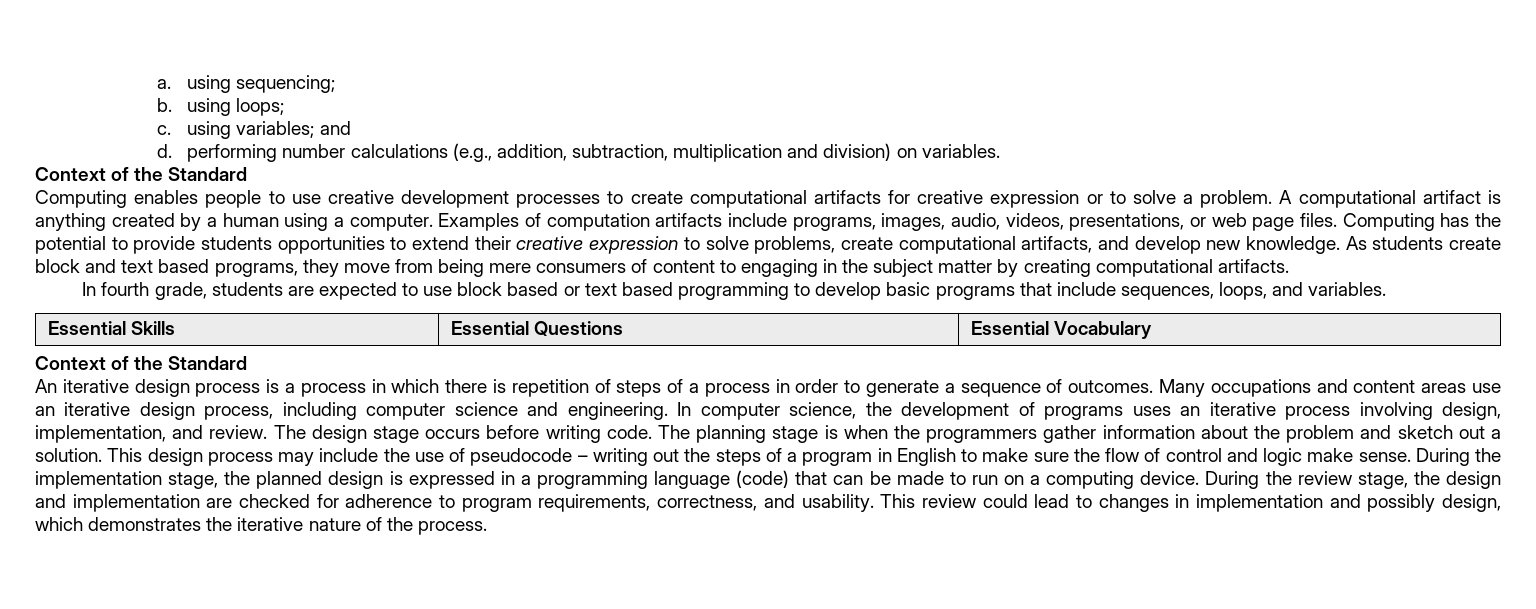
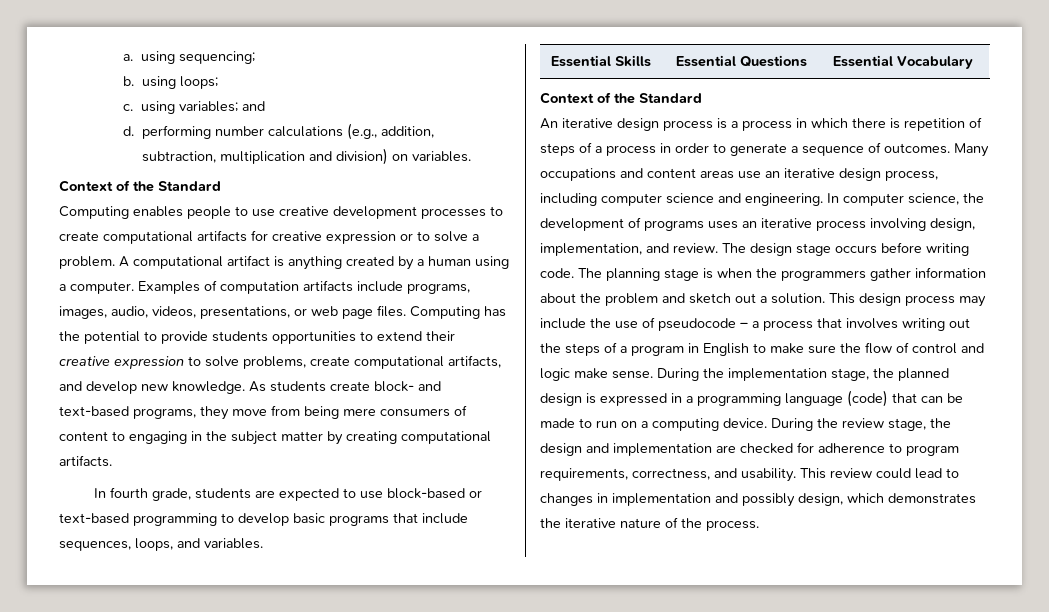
- As students create block and text based programs, they move from being mere consumers of content to engaging in the subject matter by creating computational artifacts.
+ As students create block- and text-based programs, they move from being mere consumers of content to engaging in the subject matter by creating computational artifacts.
- In fourth grade, students are expected to use block based or text based programming to develop basic programs that include sequences, loops, and variables.
+ In fourth grade, students are expected to use block-based or text-based programming to develop basic programs that include sequences, loops, and variables.
- This design process may include the use of pseudocode – writing out the steps of a program in English to make sure the flow of control and logic make sense.
+ This design process may include the use of pseudocode – a process that involves writing out the steps of a program in English to make sure the flow of control and logic make sense.

